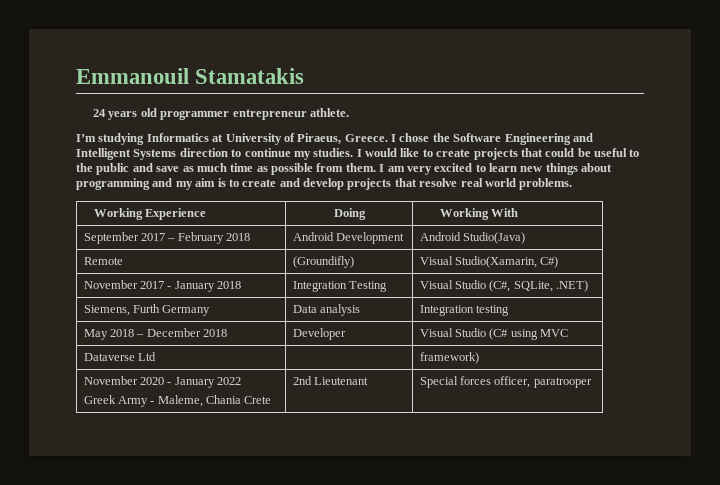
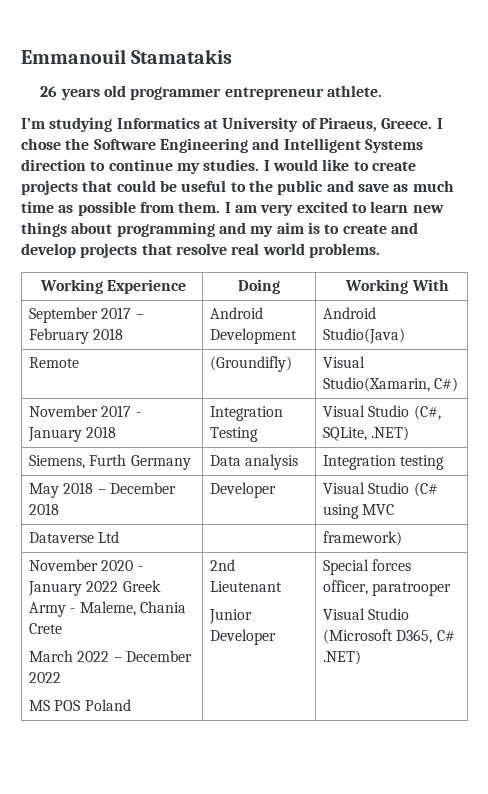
- 24 years old programmer entrepreneur athlete.
+ 26 years old programmer entrepreneur athlete.
- November 2020 - January 2022
- Greek Army - Maleme, Chania Crete | 2nd Lieutenant | Special forces officer, paratrooper
+ November 2020 - January 2022 Greek Army - Maleme, Chania Crete
+ March 2022 – December 2022
+ MS POS Poland | 2nd Lieutenant
+ Junior Developer | Special forces officer, paratrooper
+ Visual Studio (Microsoft D365, C# .NET)

